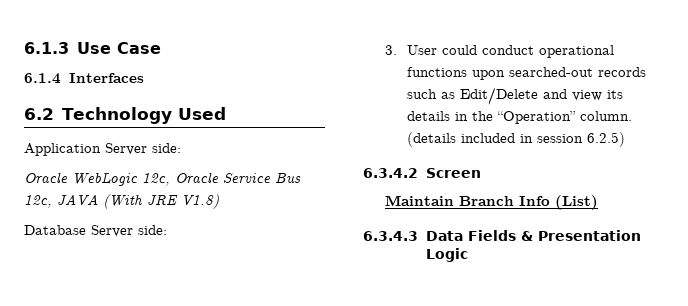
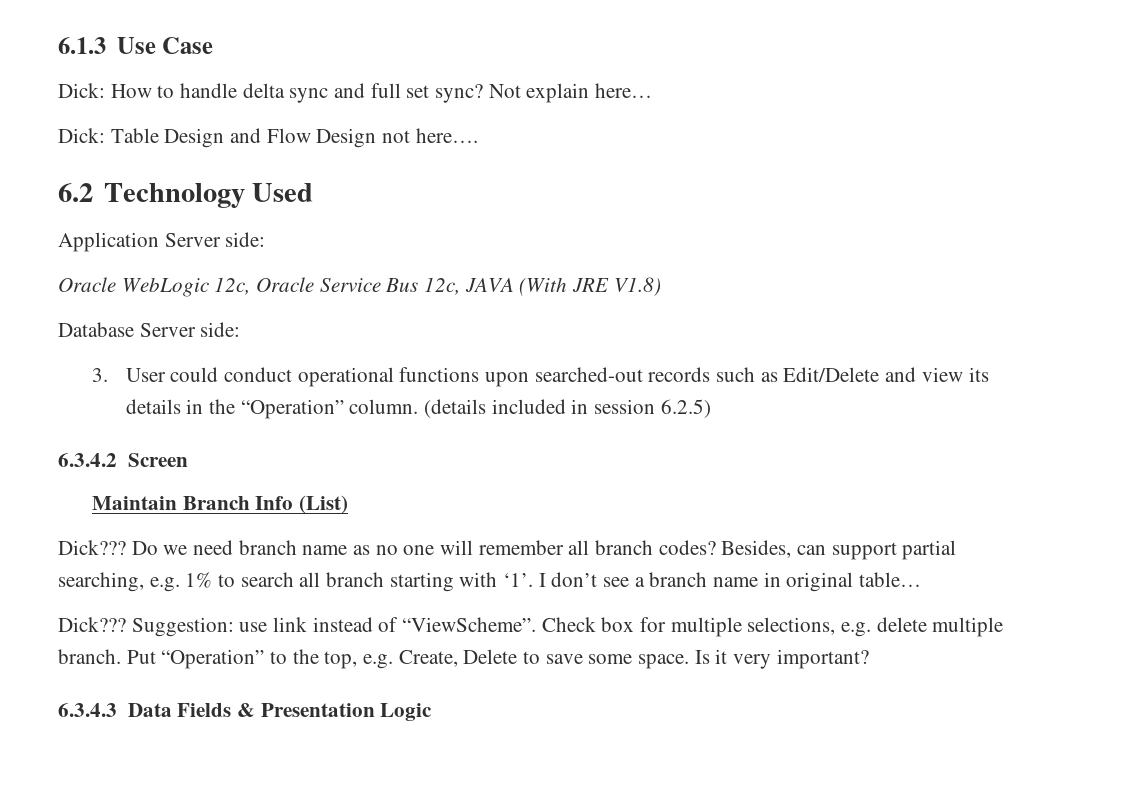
- 6.1.4 Interfaces
+ Dick: How to handle delta sync and full set sync? Not explain here…
+ Dick: Table Design and Flow Design not here….
+ Dick??? Do we need branch name as no one will remember all branch codes? Besides, can support partial searching, e.g. 1% to search all branch starting with ‘1’. I don’t see a branch name in original table…
+ Dick??? Suggestion: use link instead of “ViewScheme”. Check box for multiple selections, e.g. delete multiple branch. Put “Operation” to the top, e.g. Create, Delete to save some space. Is it very important?

